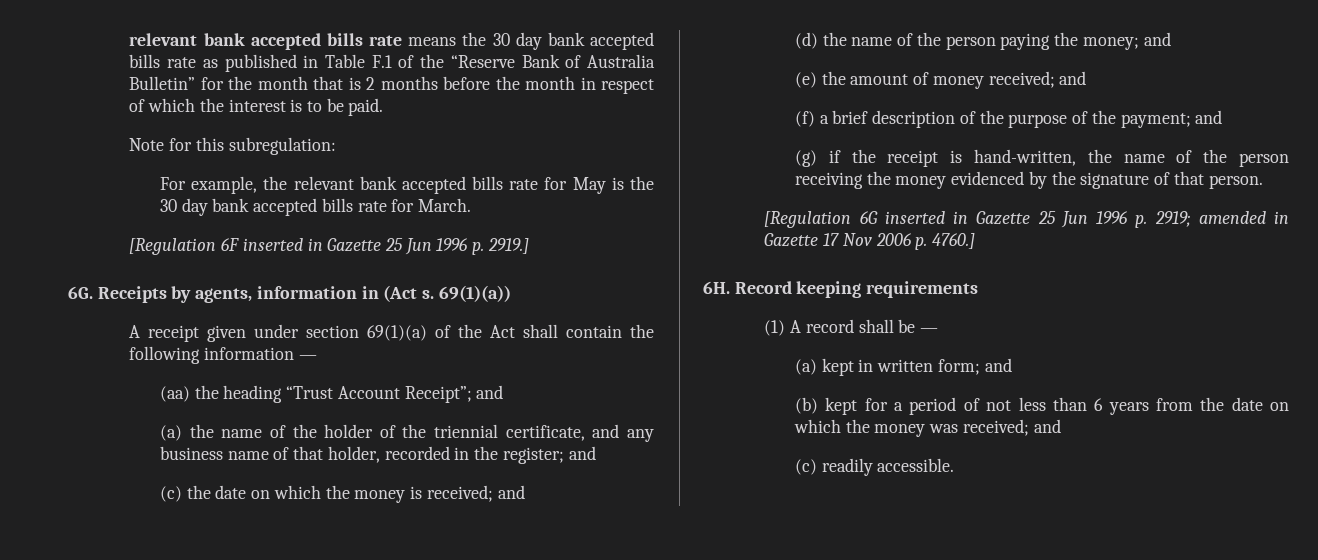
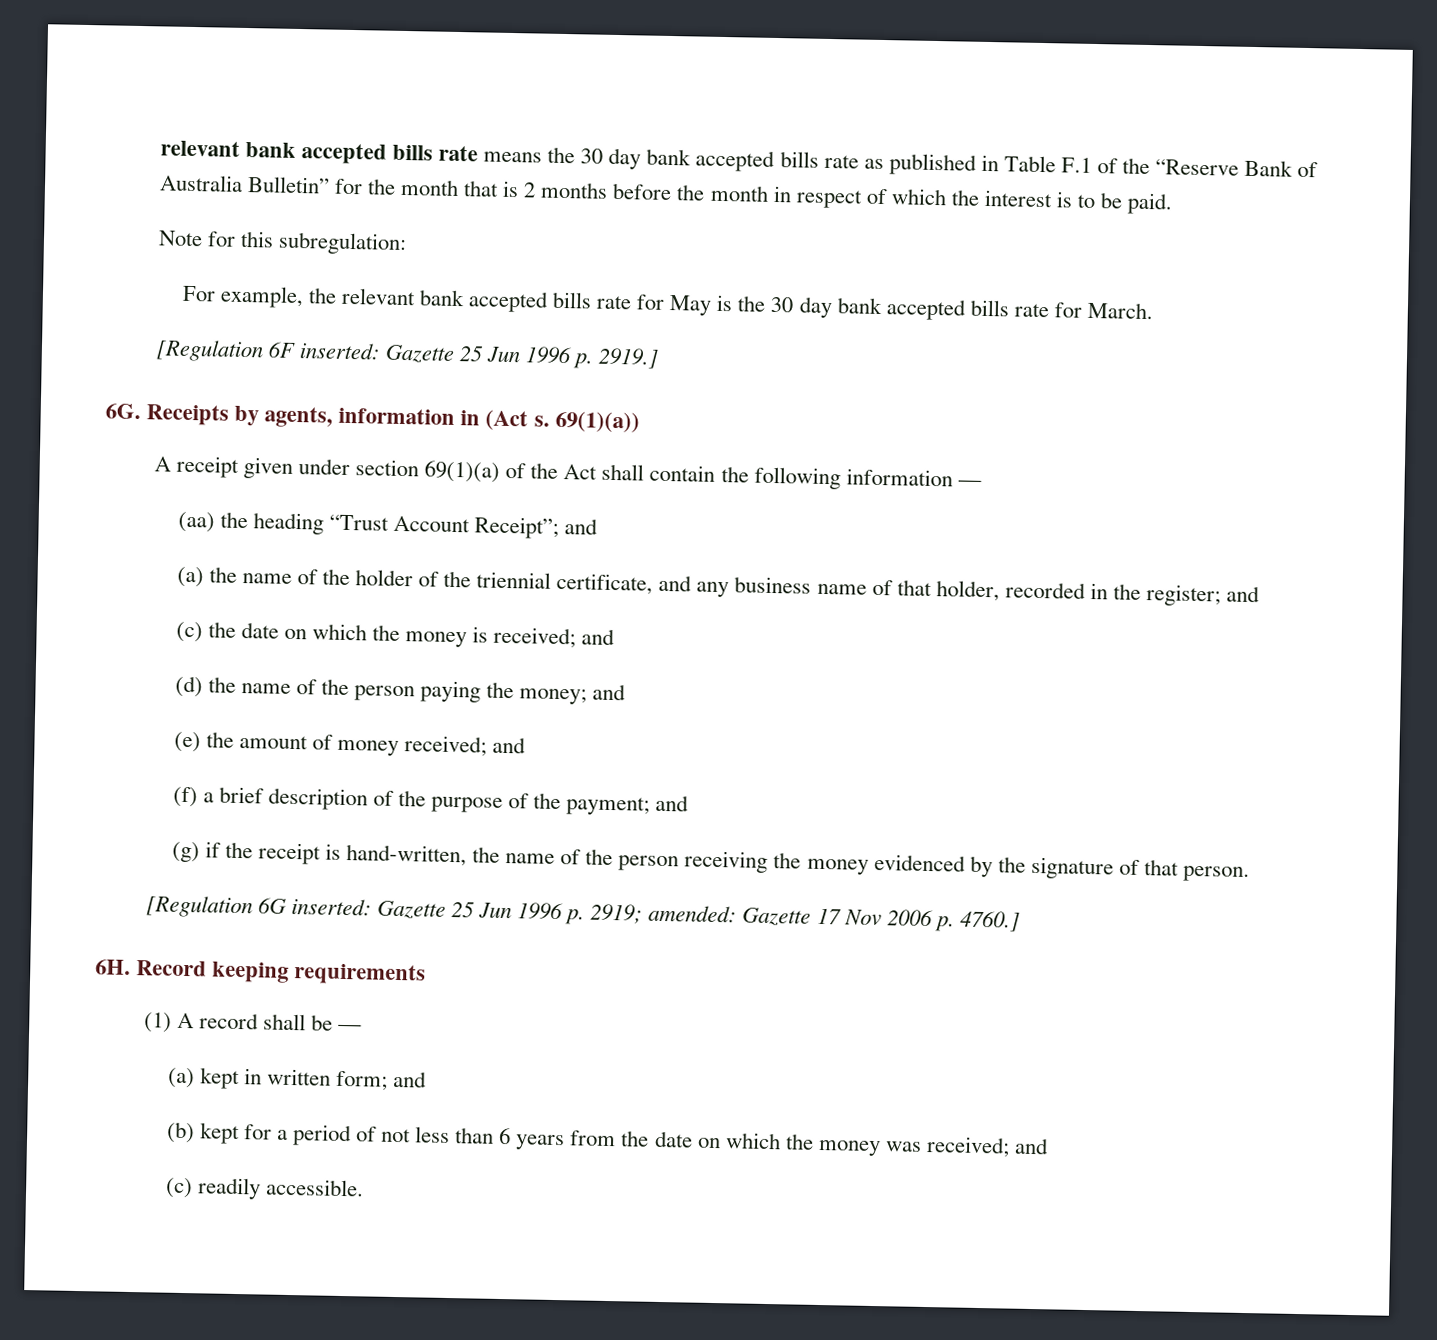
- [Regulation 6F inserted in Gazette 25 Jun 1996 p. 2919.]
+ [Regulation 6F inserted: Gazette 25 Jun 1996 p. 2919.]
- [Regulation 6G inserted in Gazette 25 Jun 1996 p. 2919; amended in Gazette 17 Nov 2006 p. 4760.]
+ [Regulation 6G inserted: Gazette 25 Jun 1996 p. 2919; amended: Gazette 17 Nov 2006 p. 4760.]

